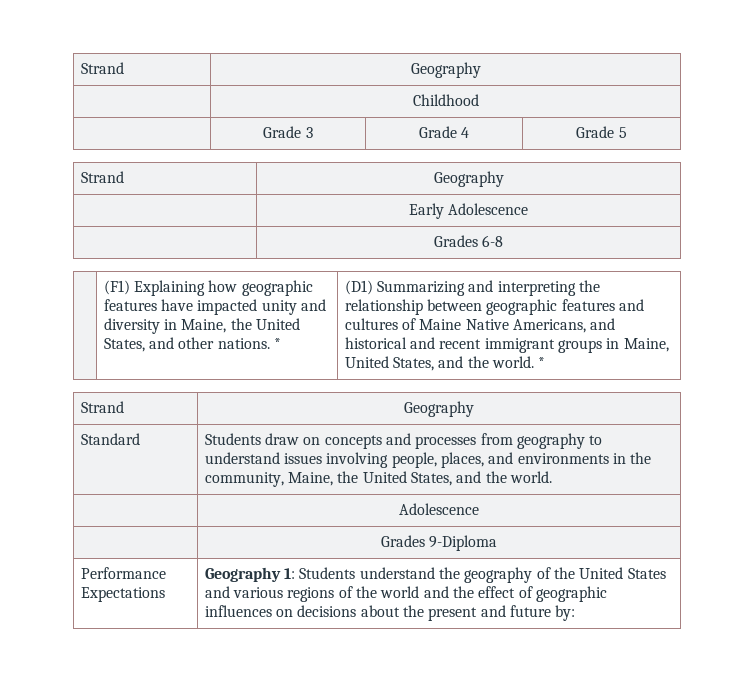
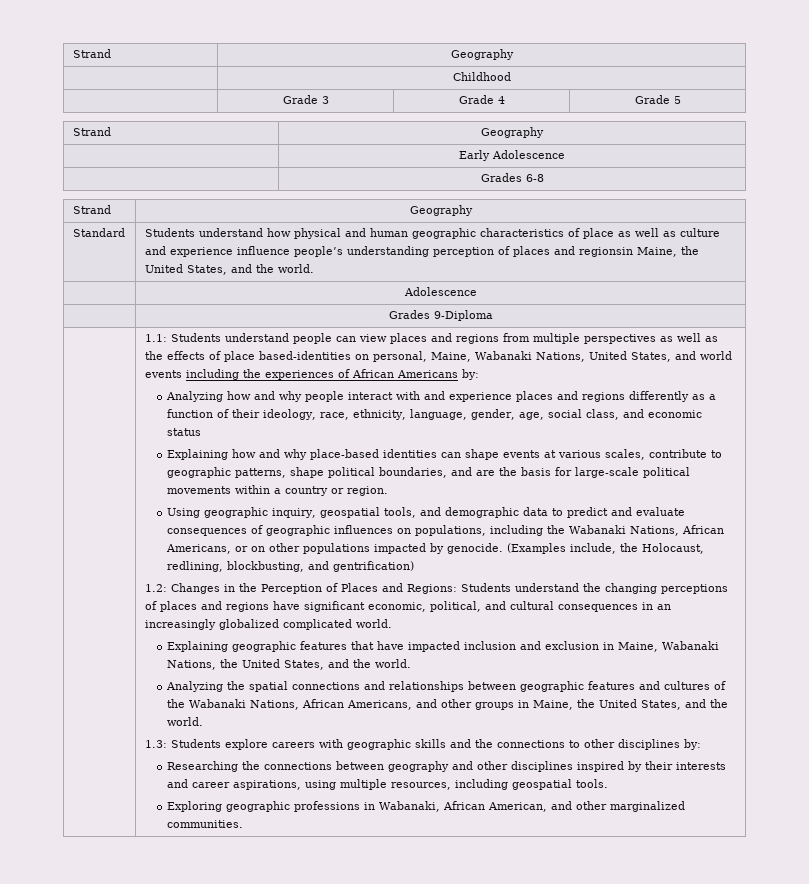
  | Grades 6-8
- | (F1) Explaining how geographic features have impacted unity and diversity in Maine, the United States, and other nations. * | (D1) Summarizing and interpreting the relationship between geographic features and cultures of Maine Native Americans, and historical and recent immigrant groups in Maine, United States, and the world. *
  Strand | Geography
- Standard | Students draw on concepts and processes from geography to understand issues involving people, places, and environments in the community, Maine, the United States, and the world.
+ Standard | Students understand how physical and human geographic characteristics of place as well as culture and experience influence people’s understanding perception of places and regionsin Maine, the United States, and the world.
- Performance Expectations | Geography 1: Students understand the geography of the United States and various regions of the world and the effect of geographic influences on decisions about the present and future by:
+ 1.1: Students understand people can view places and regions from multiple perspectives as well as the effects of place based-identities on personal, Maine, Wabanaki Nations, United States, and world events including the experiences of African Americans by:
+ Analyzing how and why people interact with and experience places and regions differently as a function of their ideology, race, ethnicity, language, gender, age, social class, and economic status
+ Explaining how and why place-based identities can shape events at various scales, contribute to geographic patterns, shape political boundaries, and are the basis for large-scale political movements within a country or region.
+ Using geographic inquiry, geospatial tools, and demographic data to predict and evaluate consequences of geographic influences on populations, including the Wabanaki Nations, African Americans, or on other populations impacted by genocide. (Examples include, the Holocaust, redlining, blockbusting, and gentrification)
+ 1.2: Changes in the Perception of Places and Regions: Students understand the changing perceptions of places and regions have significant economic, political, and cultural consequences in an increasingly globalized complicated world.
+ Explaining geographic features that have impacted inclusion and exclusion in Maine, Wabanaki Nations, the United States, and the world.
+ Analyzing the spatial connections and relationships between geographic features and cultures of the Wabanaki Nations, African Americans, and other groups in Maine, the United States, and the world.
+ 1.3: Students explore careers with geographic skills and the connections to other disciplines by:
+ Researching the connections between geography and other disciplines inspired by their interests and career aspirations, using multiple resources, including geospatial tools.
+ Exploring geographic professions in Wabanaki, African American, and other marginalized communities.

